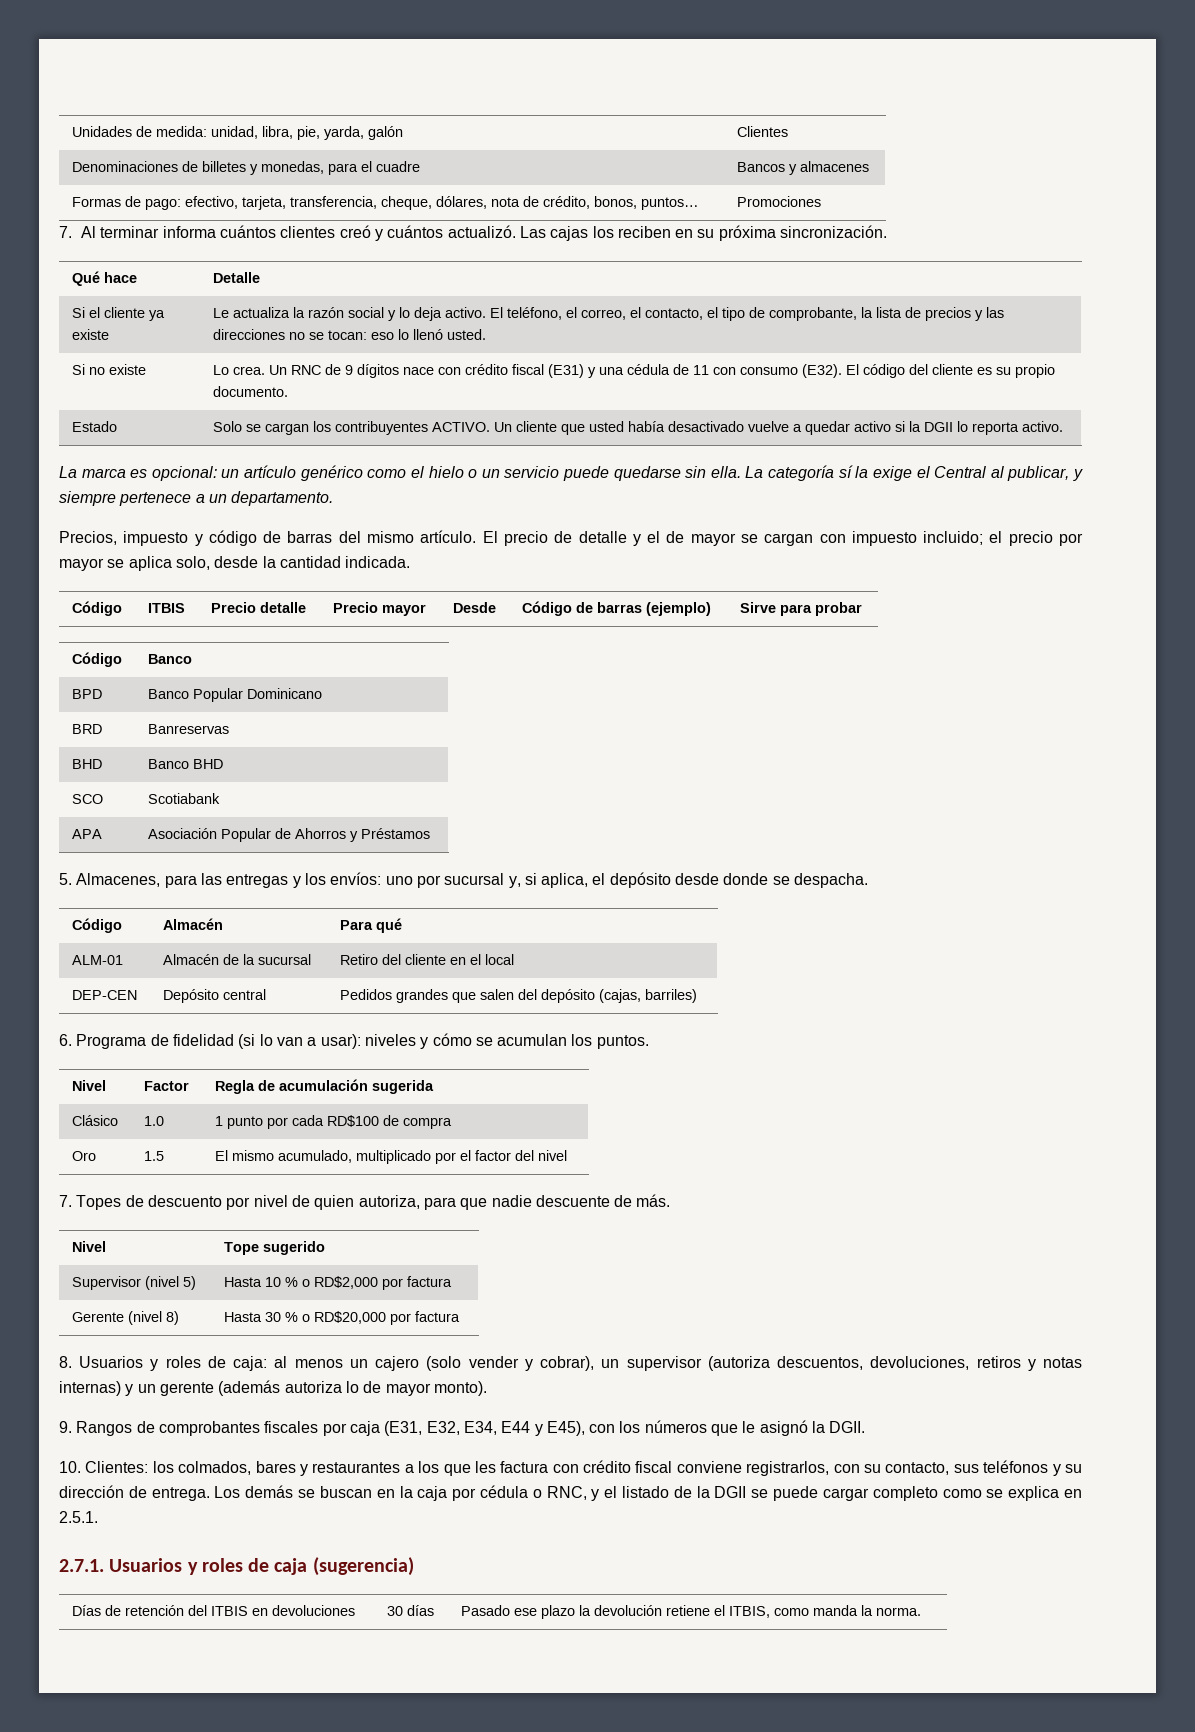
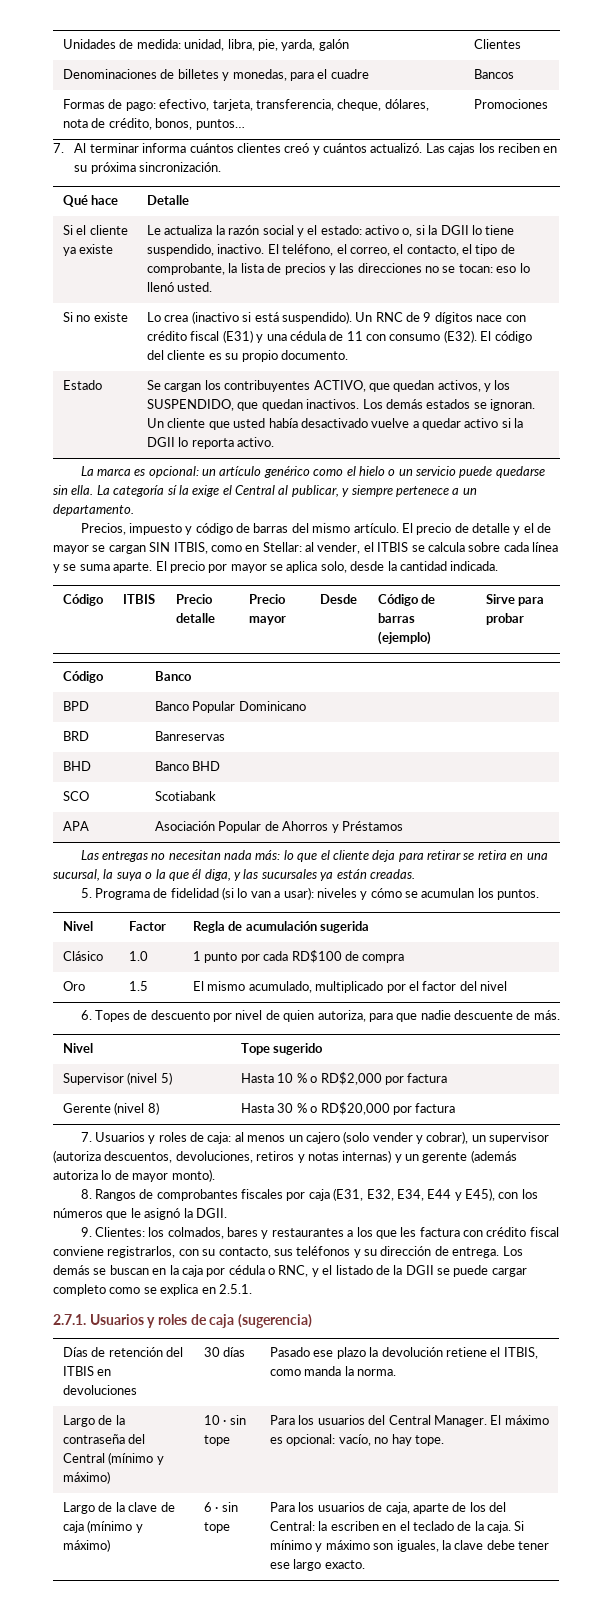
- Denominaciones de billetes y monedas, para el cuadre | Bancos y almacenes
+ Denominaciones de billetes y monedas, para el cuadre | Bancos
- Le actualiza la razón social y lo deja activo.
+ Le actualiza la razón social y el estado: activo o, si la DGII lo tiene suspendido, inactivo.
- Si no existe | Lo crea. Un RNC de 9 dígitos nace con crédito fiscal (E31) y una cédula de 11 con consumo (E32). El código del cliente es su propio documento.
+ Si no existe | Lo crea (inactivo si está suspendido). Un RNC de 9 dígitos nace con crédito fiscal (E31) y una cédula de 11 con consumo (E32). El código del cliente es su propio documento.
- Estado | Solo se cargan los contribuyentes ACTIVO. Un cliente que usted había desactivado vuelve a quedar activo si la DGII lo reporta activo.
+ Estado | Se cargan los contribuyentes ACTIVO, que quedan activos, y los SUSPENDIDO, que quedan inactivos. Los demás estados se ignoran. Un cliente que usted había desactivado vuelve a quedar activo si la DGII lo reporta activo.
- El precio de detalle y el de mayor se cargan con impuesto incluido; el precio por mayor se aplica solo, desde la cantidad indicada.
+ El precio de detalle y el de mayor se cargan SIN ITBIS, como en Stellar: al vender, el ITBIS se calcula sobre cada línea y se suma aparte. El precio por mayor se aplica solo, desde la cantidad indicada.
- 5. Almacenes, para las entregas y los envíos: uno por sucursal y, si aplica, el depósito desde donde se despacha.
- Código | Almacén | Para qué
- ALM-01 | Almacén de la sucursal | Retiro del cliente en el local
- DEP-CEN | Depósito central | Pedidos grandes que salen del depósito (cajas, barriles)
- 6. Programa de fidelidad (si lo van a usar): niveles y cómo se acumulan los puntos.
+ Las entregas no necesitan nada más: lo que el cliente deja para retirar se retira en una sucursal, la suya o la que él diga, y las sucursales ya están creadas.
+ 5. Programa de fidelidad (si lo van a usar): niveles y cómo se acumulan los puntos.
- 7. Topes de descuento por nivel de quien autoriza, para que nadie descuente de más.
+ 6. Topes de descuento por nivel de quien autoriza, para que nadie descuente de más.
- 8. Usuarios y roles de caja: al menos un cajero (solo vender y cobrar), un supervisor (autoriza descuentos, devoluciones, retiros y notas internas) y un gerente (además autoriza lo de mayor monto).
+ 7. Usuarios y roles de caja: al menos un cajero (solo vender y cobrar), un supervisor (autoriza descuentos, devoluciones, retiros y notas internas) y un gerente (además autoriza lo de mayor monto).
- 9. Rangos de comprobantes fiscales por caja (E31, E32, E34, E44 y E45), con los números que le asignó la DGII.
+ 8. Rangos de comprobantes fiscales por caja (E31, E32, E34, E44 y E45), con los números que le asignó la DGII.
- 10. Clientes: los colmados, bares y restaurantes a los que les factura con crédito fiscal conviene registrarlos, con su contacto, sus teléfonos y su dirección de entrega.
+ 9. Clientes: los colmados, bares y restaurantes a los que les factura con crédito fiscal conviene registrarlos, con su contacto, sus teléfonos y su dirección de entrega.
+ Largo de la contraseña del Central (mínimo y máximo) | 10 · sin tope | Para los usuarios del Central Manager. El máximo es opcional: vacío, no hay tope.
+ Largo de la clave de caja (mínimo y máximo) | 6 · sin tope | Para los usuarios de caja, aparte de los del Central: la escriben en el teclado de la caja. Si mínimo y máximo son iguales, la clave debe tener ese largo exacto.

